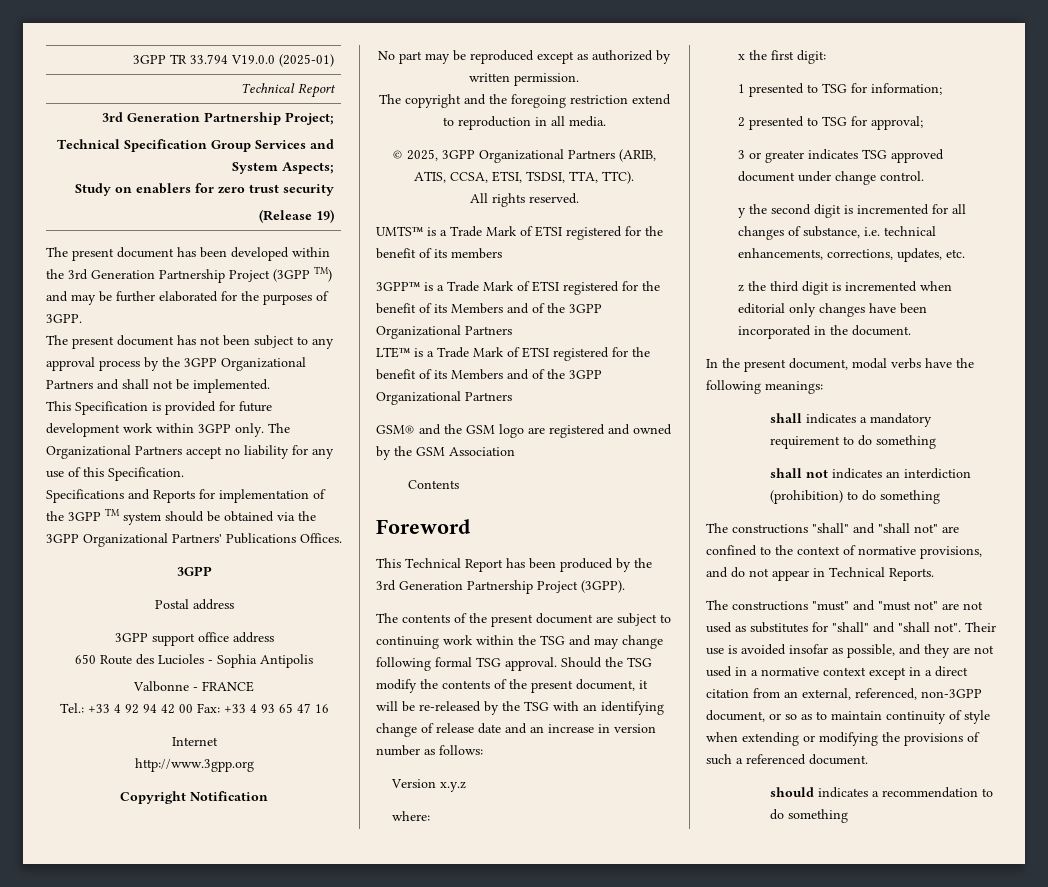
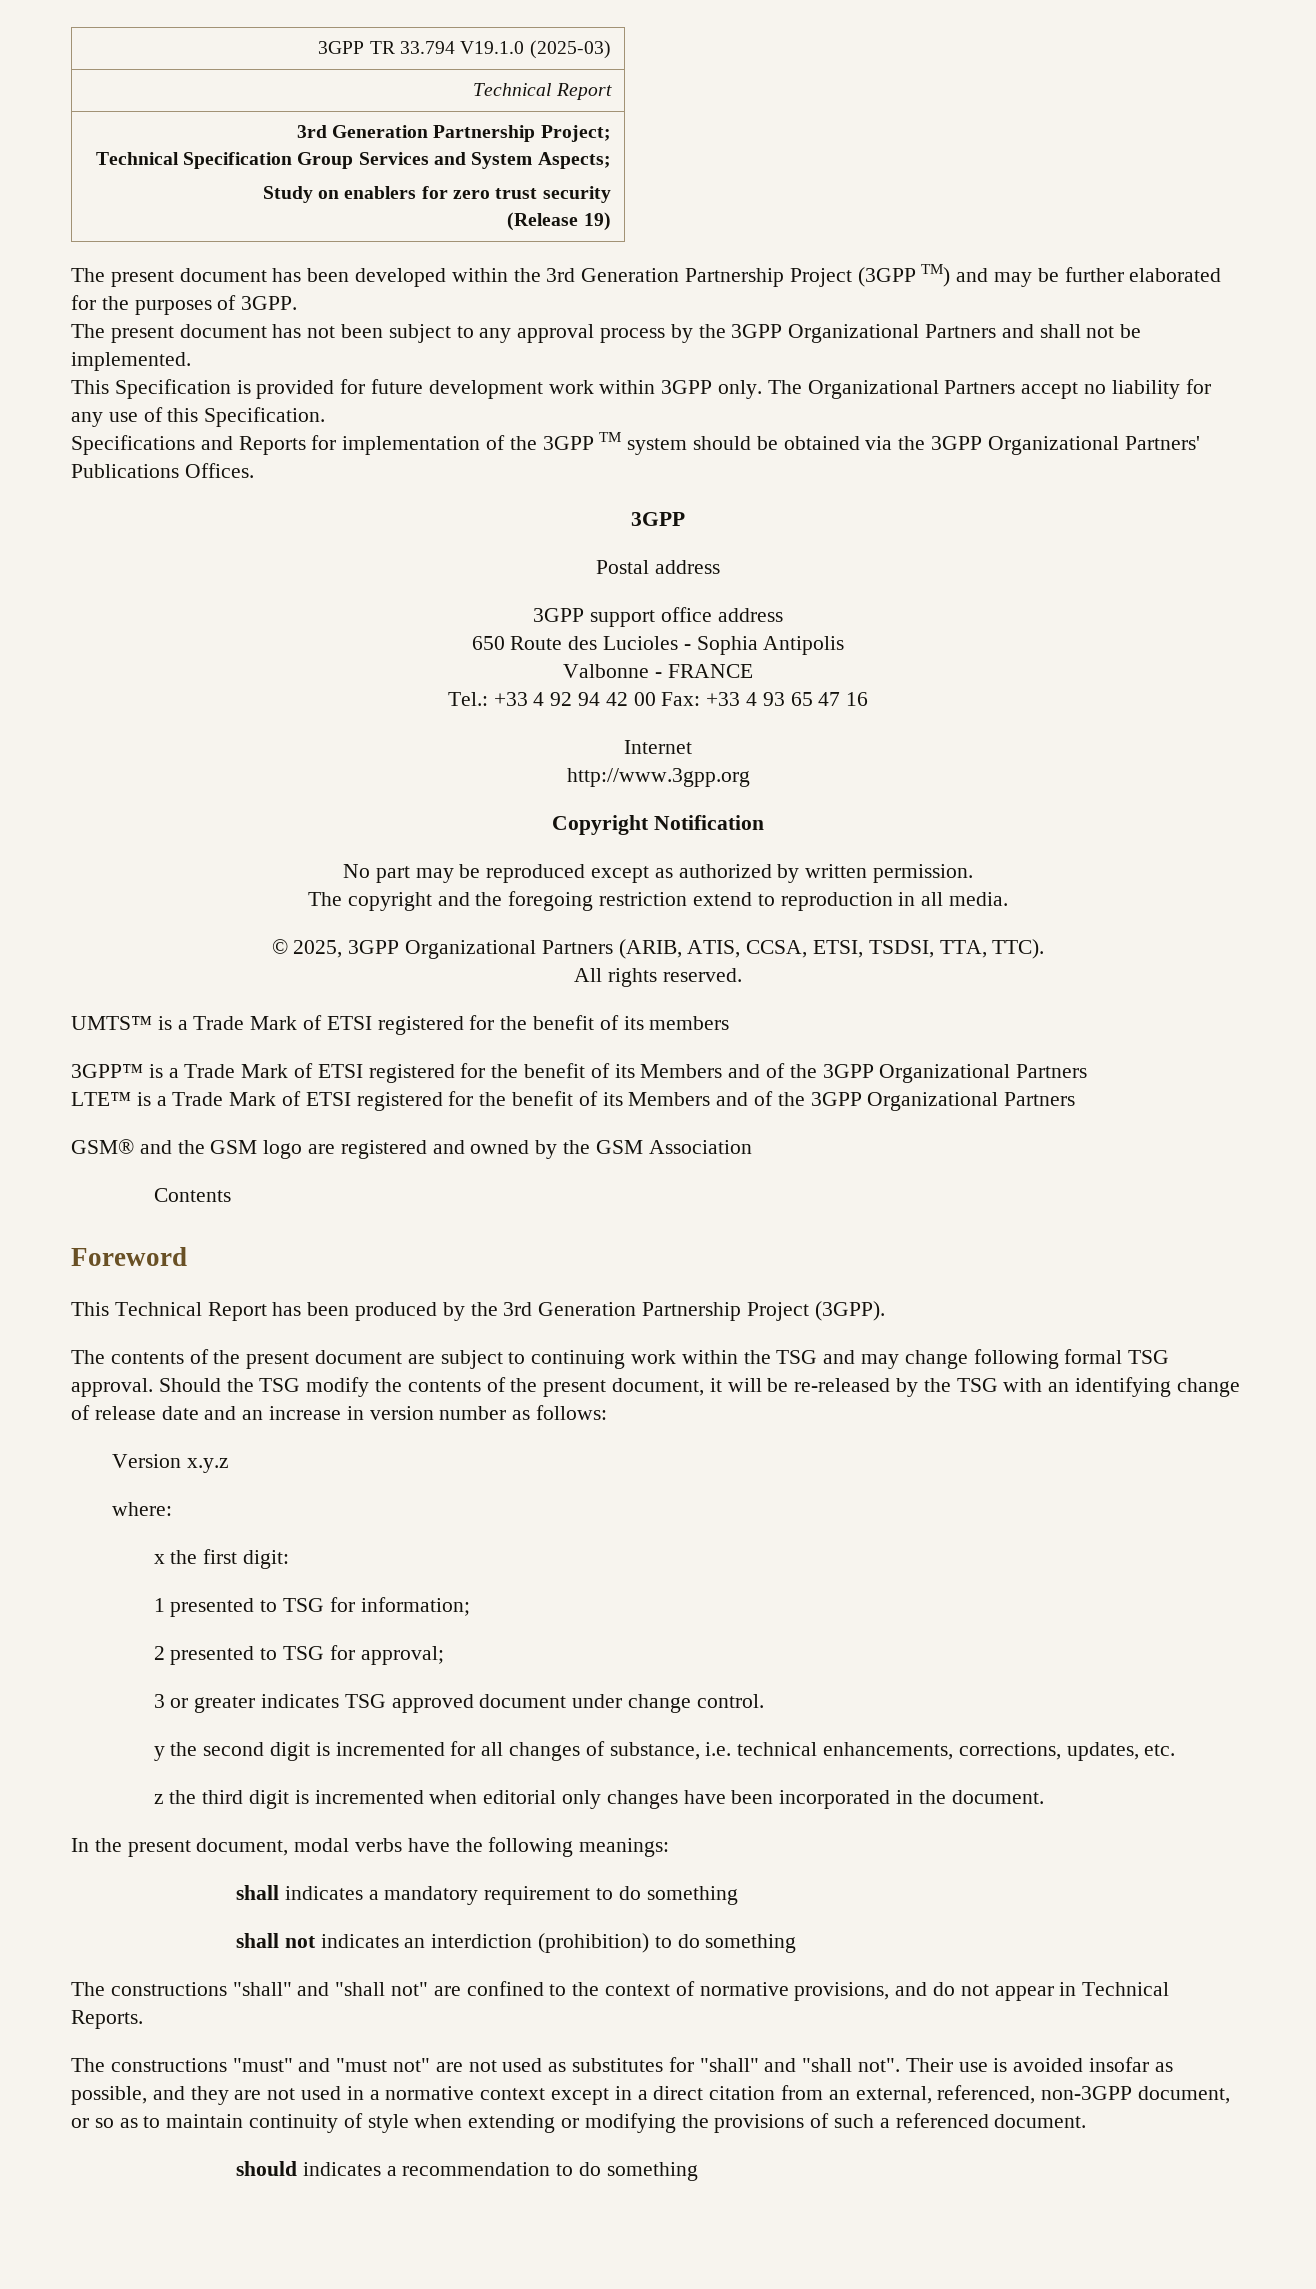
- 3GPP TR 33.794 V19.0.0 (2025-01)
+ 3GPP TR 33.794 V19.1.0 (2025-03)

